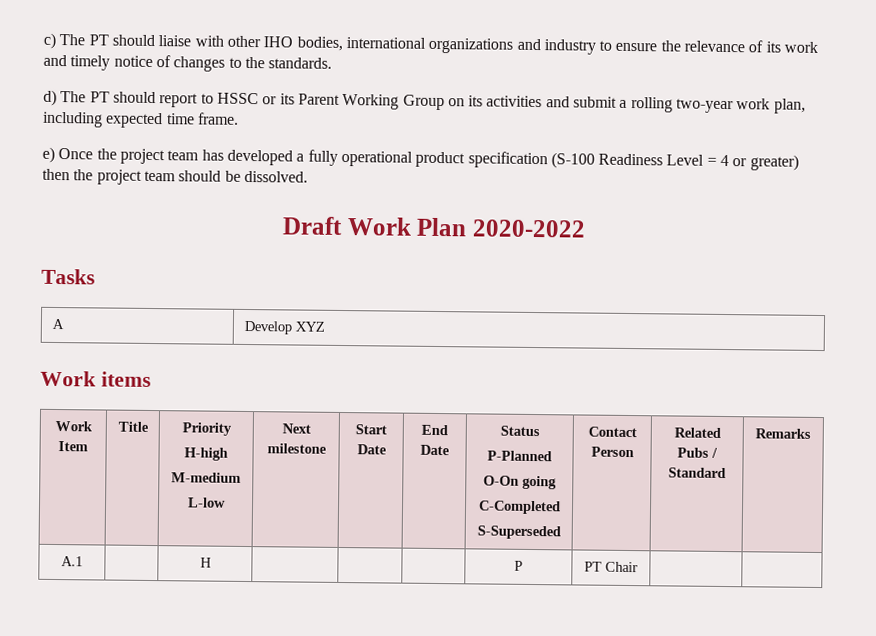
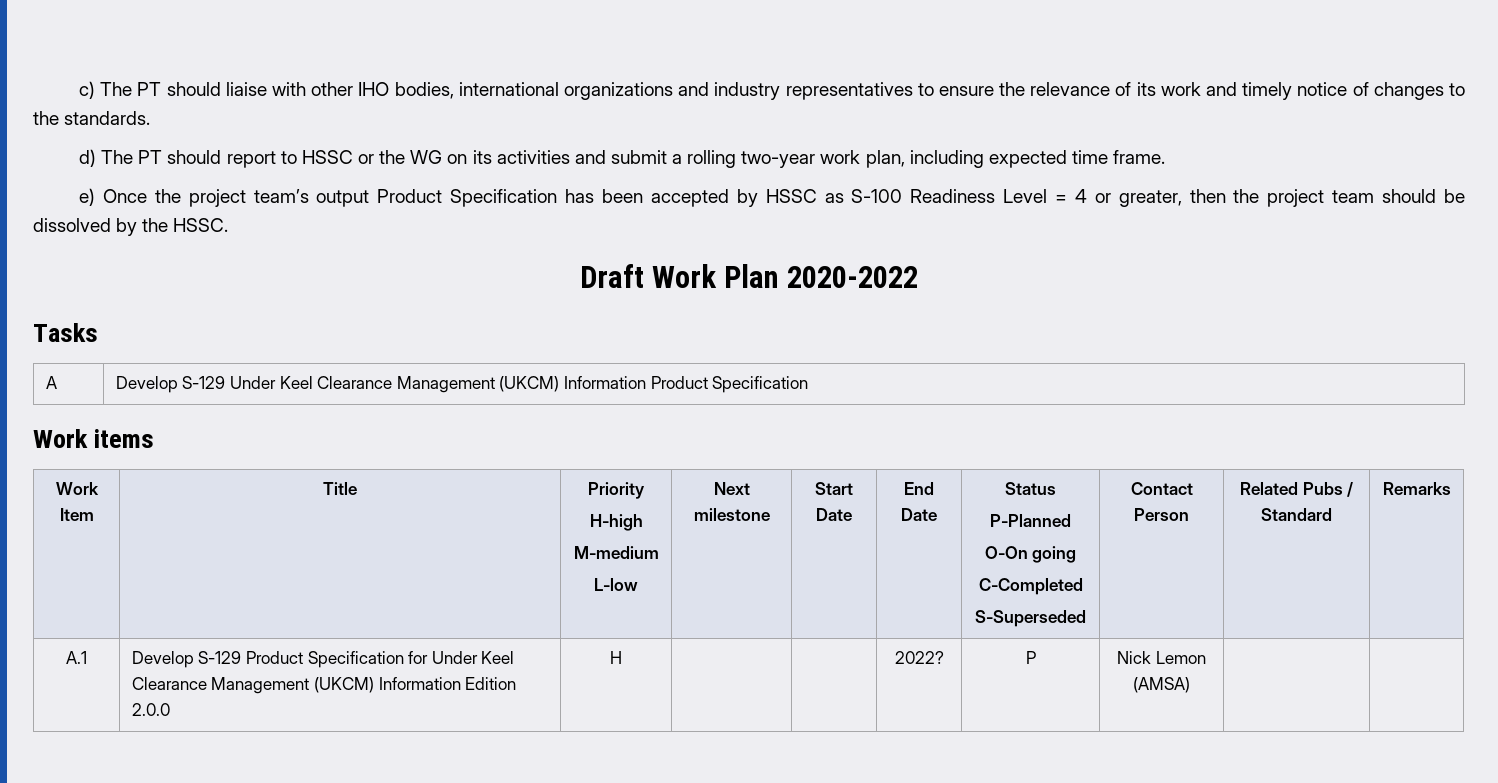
- c) The PT should liaise with other IHO bodies, international organizations and industry to ensure the relevance of its work and timely notice of changes to the standards.
+ c) The PT should liaise with other IHO bodies, international organizations and industry representatives to ensure the relevance of its work and timely notice of changes to the standards.
- d) The PT should report to HSSC or its Parent Working Group on its activities and submit a rolling two-year work plan, including expected time frame.
+ d) The PT should report to HSSC or the WG on its activities and submit a rolling two-year work plan, including expected time frame.
- e) Once the project team has developed a fully operational product specification (S-100 Readiness Level = 4 or greater) then the project team should be dissolved.
+ e) Once the project team’s output Product Specification has been accepted by HSSC as S-100 Readiness Level = 4 or greater, then the project team should be dissolved by the HSSC.
- A | Develop XYZ
+ A | Develop S-129 Under Keel Clearance Management (UKCM) Information Product Specification
- A.1 | | H | | | | P | PT Chair | |
+ A.1 | Develop S-129 Product Specification for Under Keel Clearance Management (UKCM) Information Edition 2.0.0 | H | | | 2022? | P | Nick Lemon (AMSA) | |

